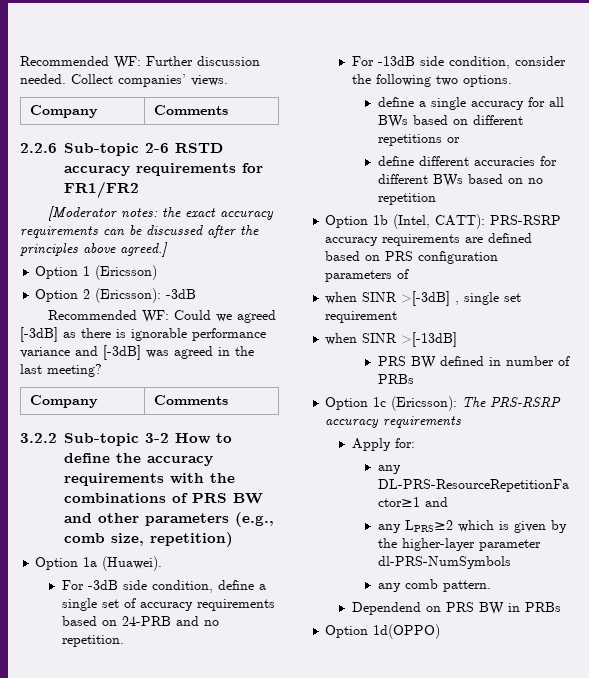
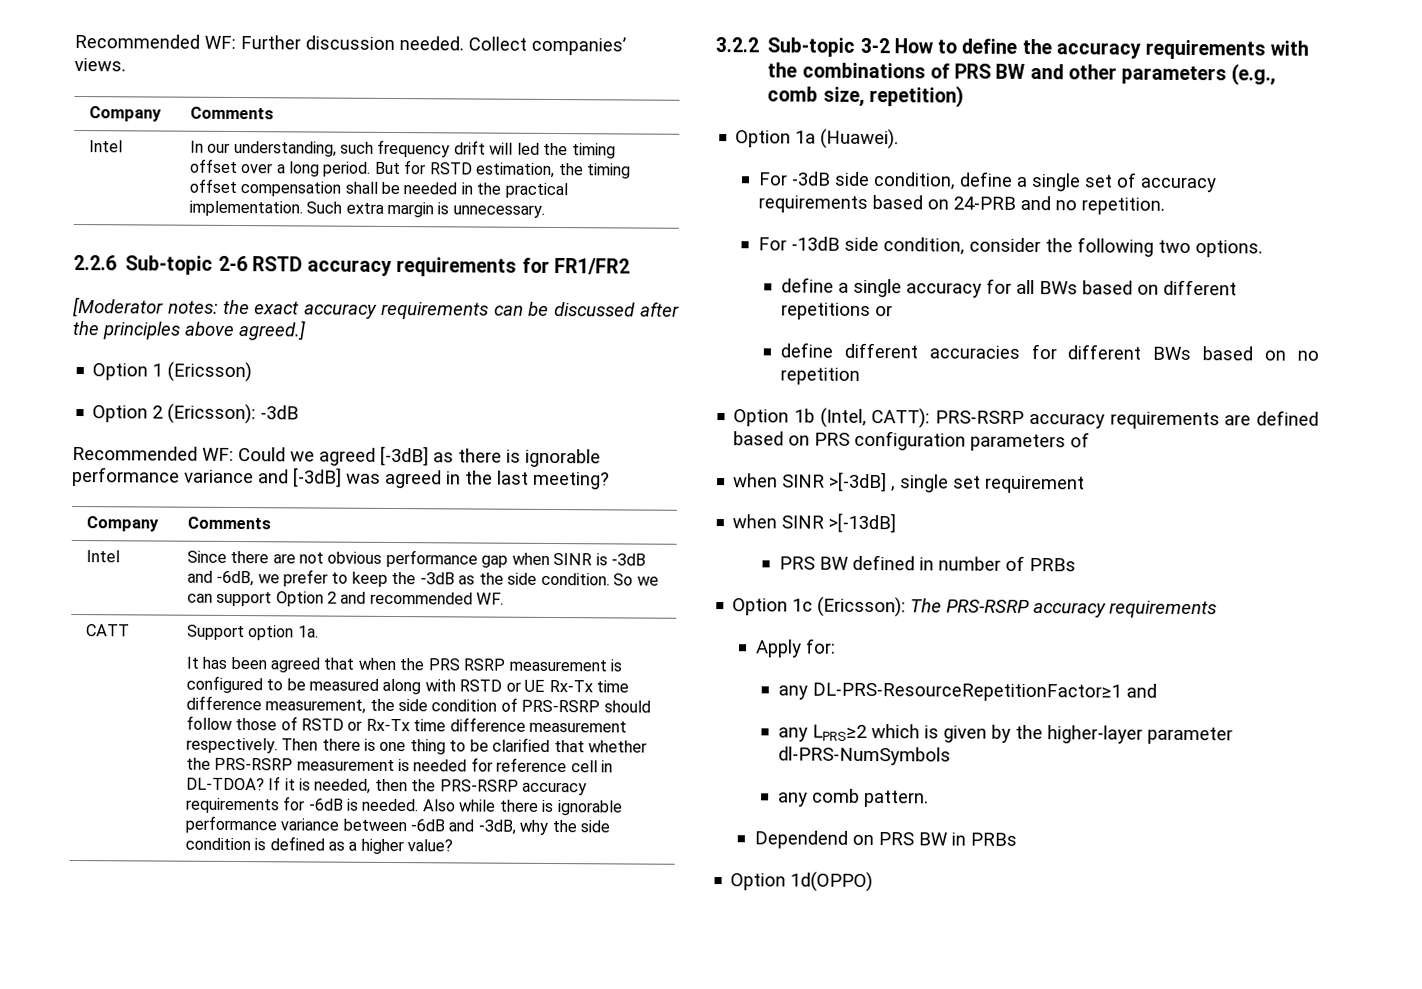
+ Intel | In our understanding, such frequency drift will led the timing offset over a long period. But for RSTD estimation, the timing offset compensation shall be needed in the practical implementation. Such extra margin is unnecessary.
+ Intel | Since there are not obvious performance gap when SINR is -3dB and -6dB, we prefer to keep the -3dB as the side condition. So we can support Option 2 and recommended WF.
+ CATT | Support option 1a.
+ It has been agreed that when the PRS RSRP measurement is configured to be measured along with RSTD or UE Rx-Tx time difference measurement, the side condition of PRS-RSRP should follow those of RSTD or Rx-Tx time difference measurement respectively. Then there is one thing to be clarified that whether the PRS-RSRP measurement is needed for reference cell in DL-TDOA? If it is needed, then the PRS-RSRP accuracy requirements for -6dB is needed. Also while there is ignorable performance variance between -6dB and -3dB, why the side condition is defined as a higher value?

